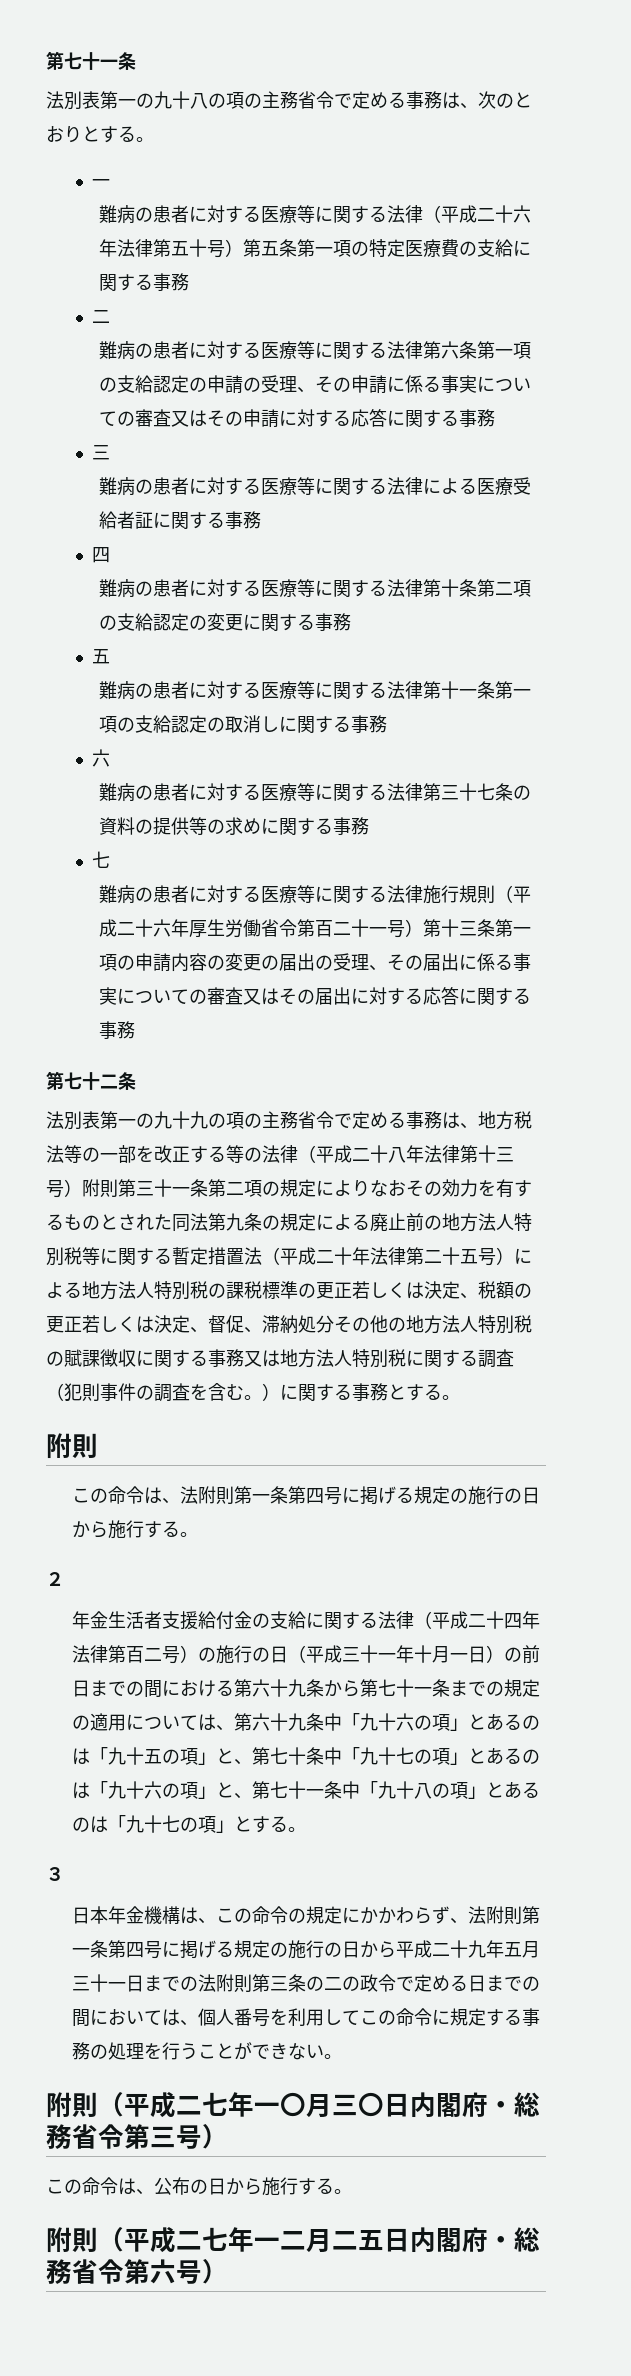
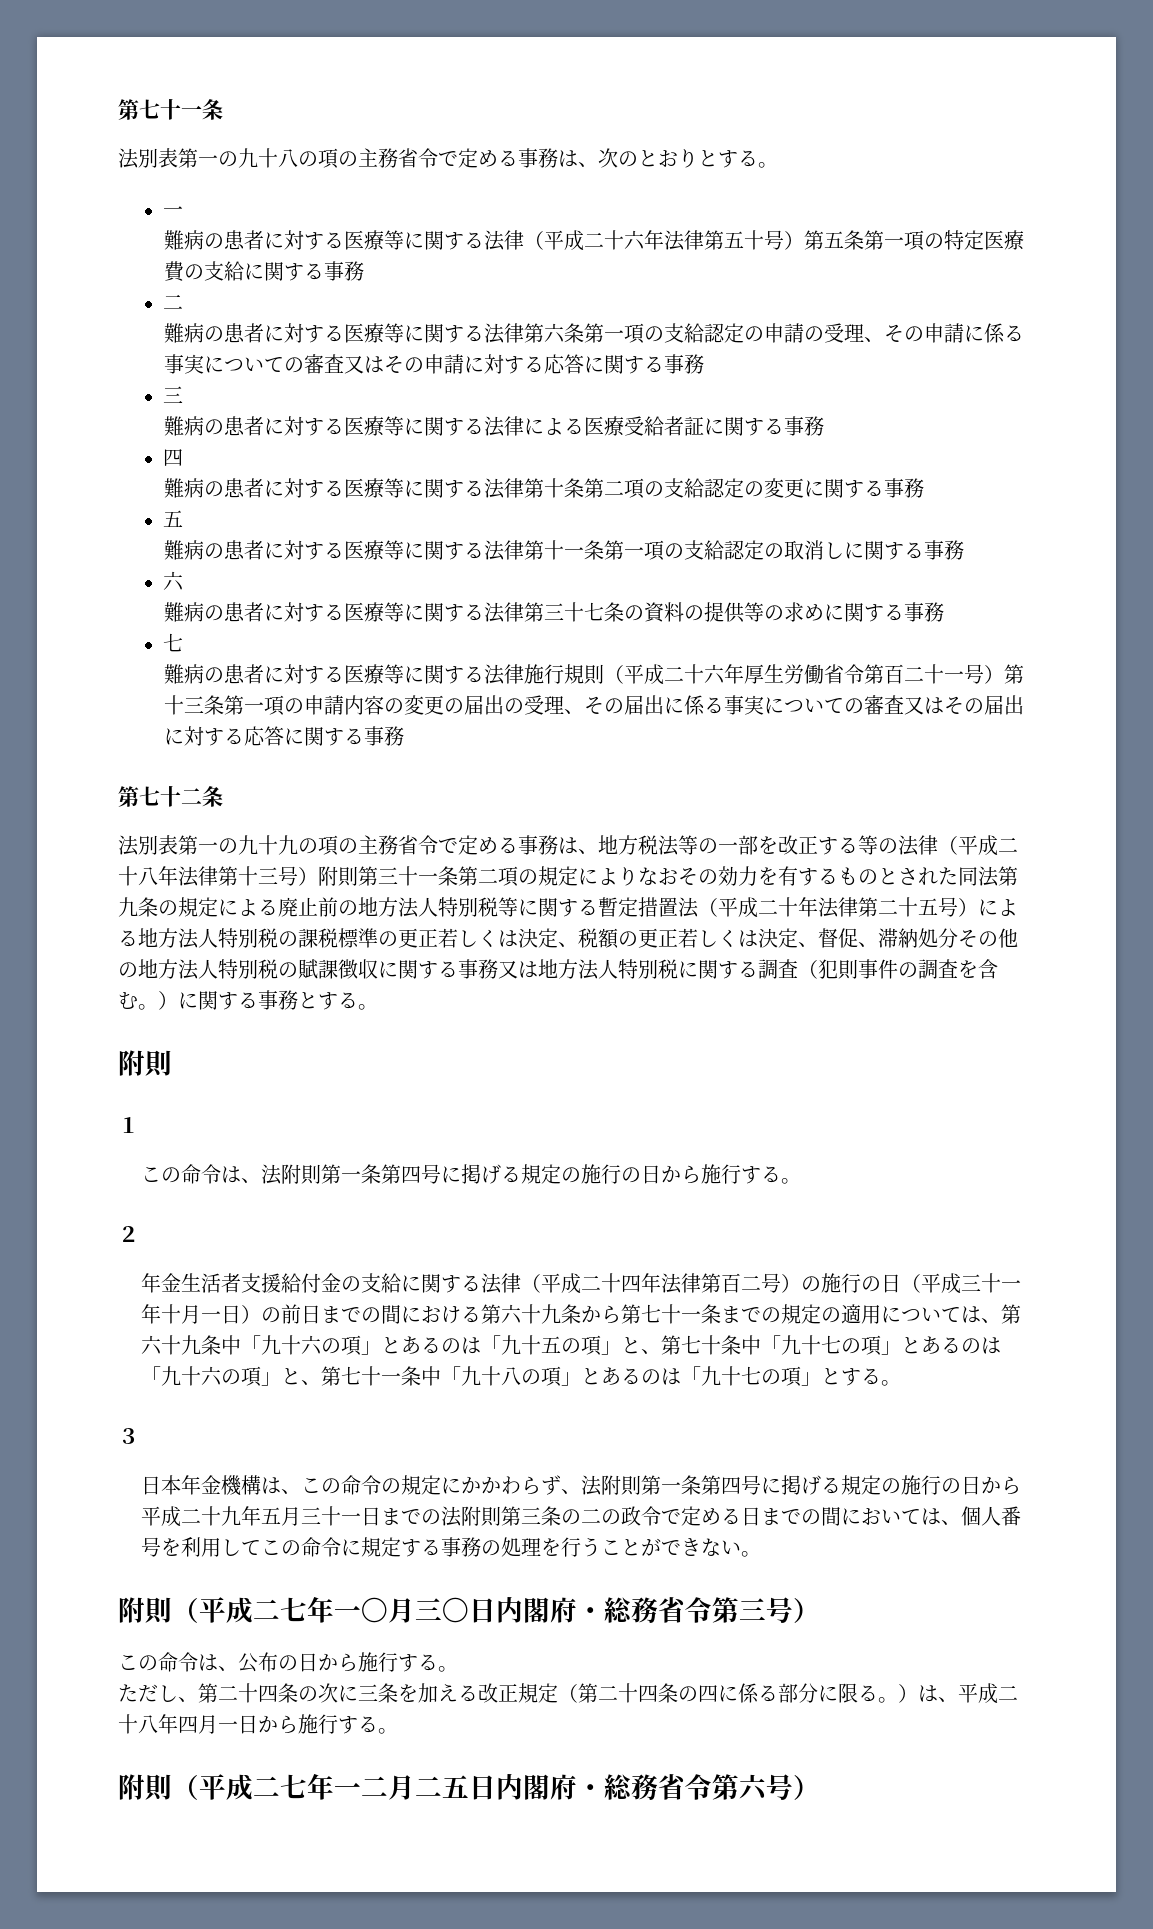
+ １
+ ただし、第二十四条の次に三条を加える改正規定（第二十四条の四に係る部分に限る。）は、平成二十八年四月一日から施行する。

